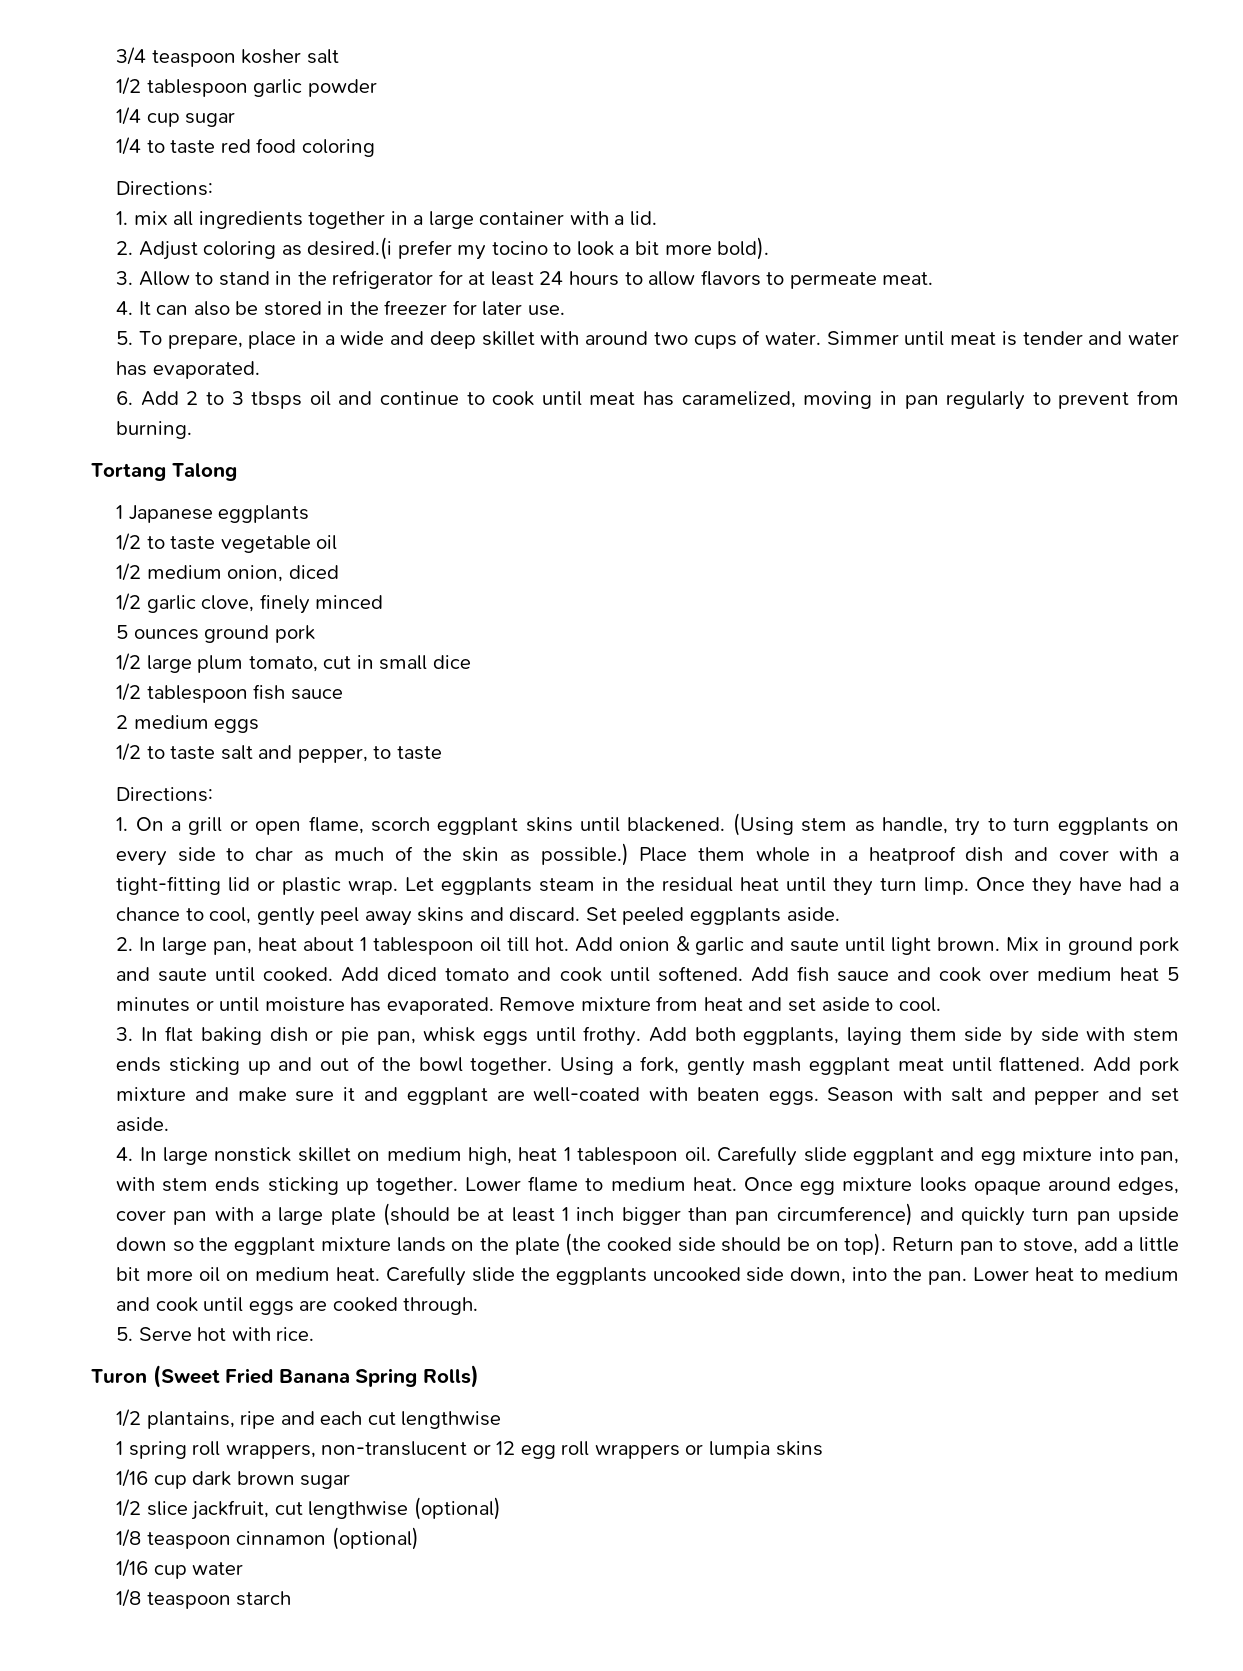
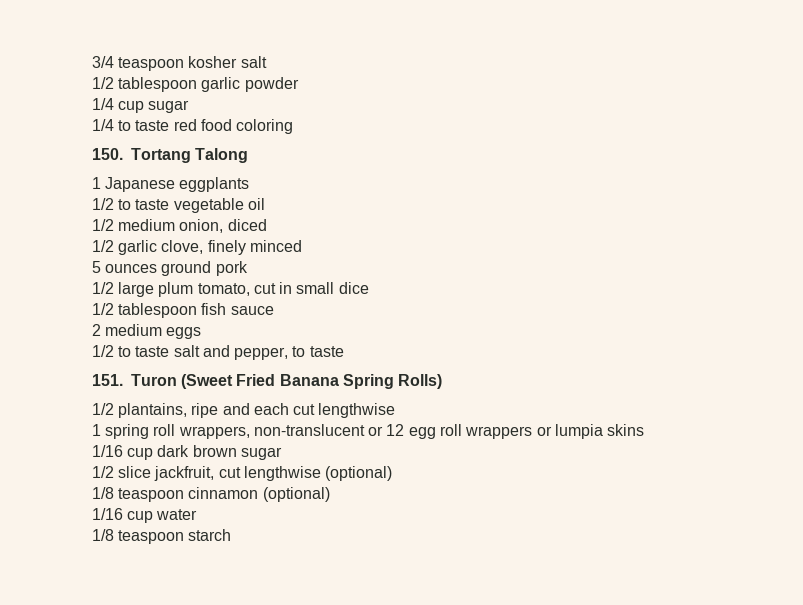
  1/4 to taste red food coloring
- Directions:
- 1. mix all ingredients together in a large container with a lid.
- 2. Adjust coloring as desired.(i prefer my tocino to look a bit more bold).
- 3. Allow to stand in the refrigerator for at least 24 hours to allow flavors to permeate meat.
- 4. It can also be stored in the freezer for later use.
- 5. To prepare, place in a wide and deep skillet with around two cups of water. Simmer until meat is tender and water has evaporated.
- 6. Add 2 to 3 tbsps oil and continue to cook until meat has caramelized, moving in pan regularly to prevent from burning.
- Tortang Talong
+ 150. Tortang Talong
  1/2 to taste salt and pepper, to taste
- Directions:
- 1. On a grill or open flame, scorch eggplant skins until blackened. (Using stem as handle, try to turn eggplants on every side to char as much of the skin as possible.) Place them whole in a heatproof dish and cover with a tight-fitting lid or plastic wrap. Let eggplants steam in the residual heat until they turn limp. Once they have had a chance to cool, gently peel away skins and discard. Set peeled eggplants aside.
- 2. In large pan, heat about 1 tablespoon oil till hot. Add onion & garlic and saute until light brown. Mix in ground pork and saute until cooked. Add diced tomato and cook until softened. Add fish sauce and cook over medium heat 5 minutes or until moisture has evaporated. Remove mixture from heat and set aside to cool.
- 3. In flat baking dish or pie pan, whisk eggs until frothy. Add both eggplants, laying them side by side with stem ends sticking up and out of the bowl together. Using a fork, gently mash eggplant meat until flattened. Add pork mixture and make sure it and eggplant are well-coated with beaten eggs. Season with salt and pepper and set aside.
- 4. In large nonstick skillet on medium high, heat 1 tablespoon oil. Carefully slide eggplant and egg mixture into pan, with stem ends sticking up together. Lower flame to medium heat. Once egg mixture looks opaque around edges, cover pan with a large plate (should be at least 1 inch bigger than pan circumference) and quickly turn pan upside down so the eggplant mixture lands on the plate (the cooked side should be on top). Return pan to stove, add a little bit more oil on medium heat. Carefully slide the eggplants uncooked side down, into the pan. Lower heat to medium and cook until eggs are cooked through.
- 5. Serve hot with rice.
- Turon (Sweet Fried Banana Spring Rolls)
+ 151. Turon (Sweet Fried Banana Spring Rolls)

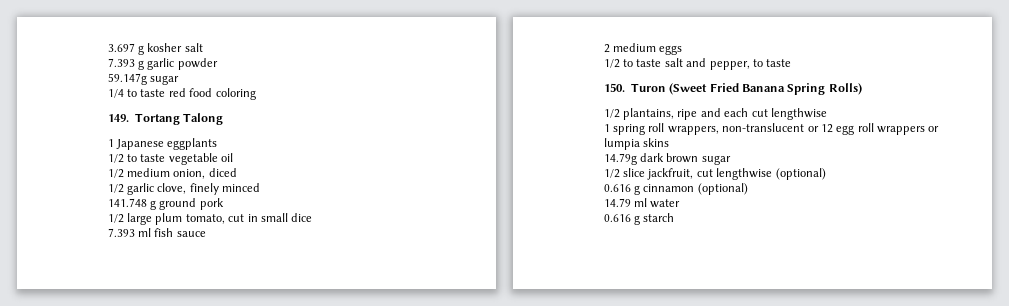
- 3/4 teaspoon kosher salt
+ 3.697 g kosher salt
- 1/2 tablespoon garlic powder
+ 7.393 g garlic powder
- 1/4 cup sugar
+ 59.147g sugar
- 150. Tortang Talong
+ 149. Tortang Talong
- 5 ounces ground pork
+ 141.748 g ground pork
- 1/2 tablespoon fish sauce
+ 7.393 ml fish sauce
- 151. Turon (Sweet Fried Banana Spring Rolls)
+ 150. Turon (Sweet Fried Banana Spring Rolls)
- 1/16 cup dark brown sugar
+ 14.79g dark brown sugar
- 1/8 teaspoon cinnamon (optional)
+ 0.616 g cinnamon (optional)
- 1/16 cup water
+ 14.79 ml water
- 1/8 teaspoon starch
+ 0.616 g starch

